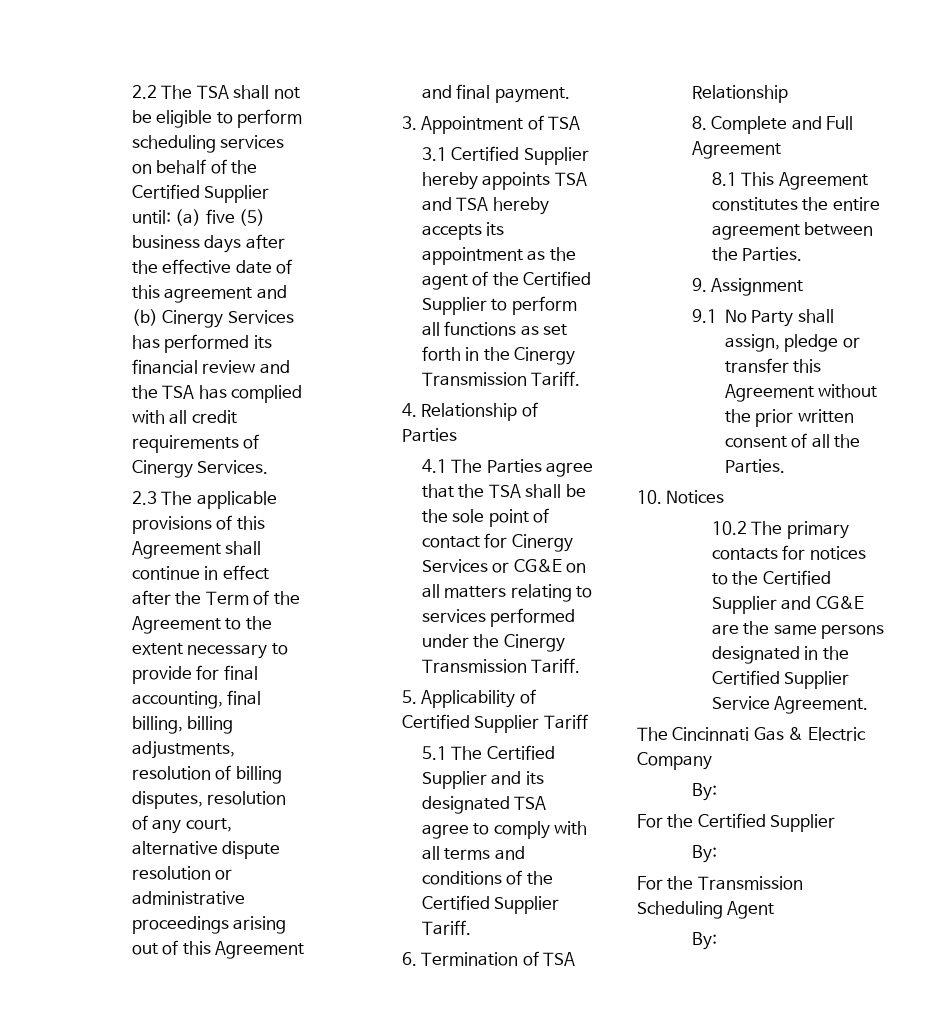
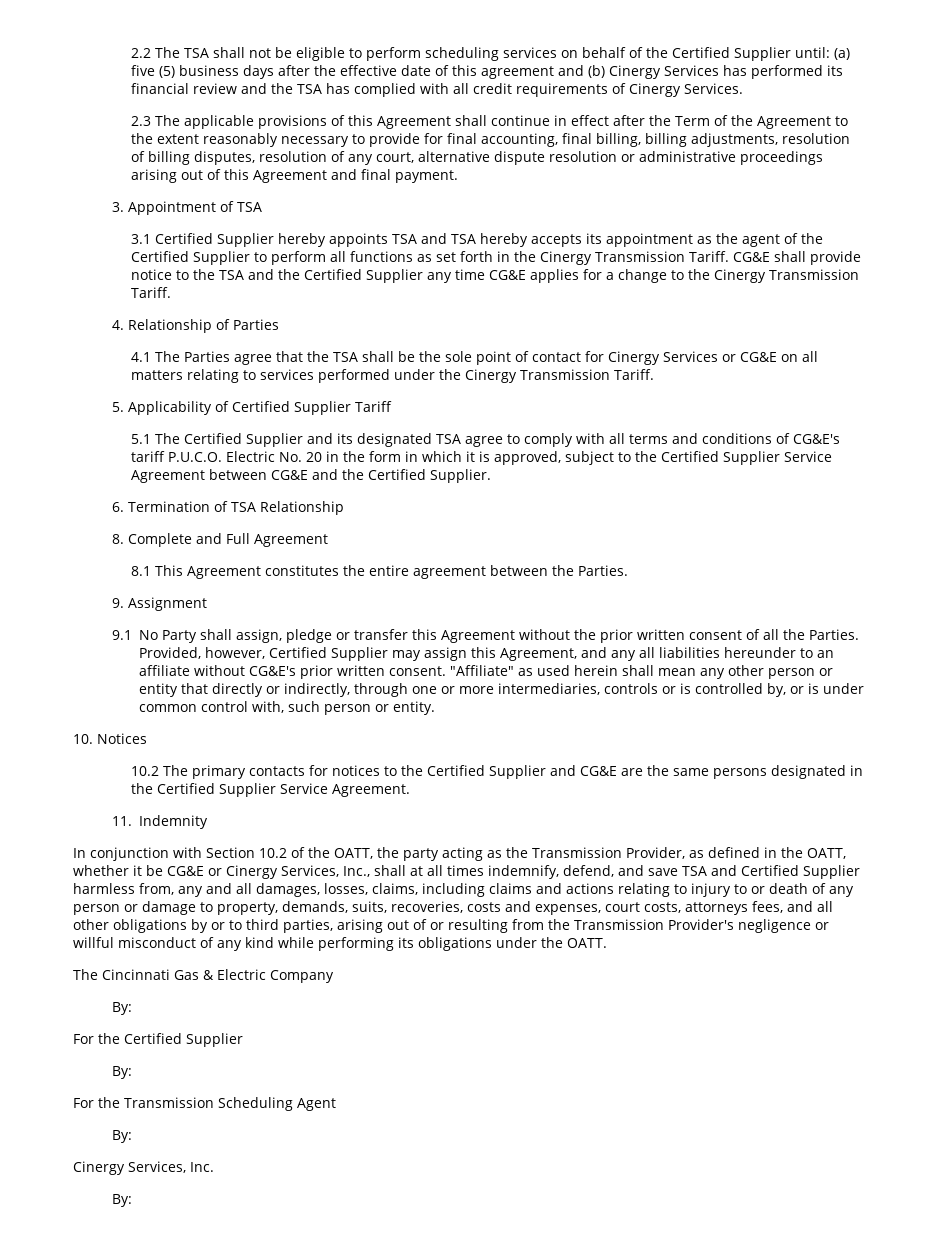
- 2.3 The applicable provisions of this Agreement shall continue in effect after the Term of the Agreement to the extent necessary to provide for final accounting, final billing, billing adjustments, resolution of billing disputes, resolution of any court, alternative dispute resolution or administrative proceedings arising out of this Agreement and final payment.
+ 2.3 The applicable provisions of this Agreement shall continue in effect after the Term of the Agreement to the extent reasonably necessary to provide for final accounting, final billing, billing adjustments, resolution of billing disputes, resolution of any court, alternative dispute resolution or administrative proceedings arising out of this Agreement and final payment.
+ CG&E shall provide notice to the TSA and the Certified Supplier any time CG&E applies for a change to the Cinergy Transmission Tariff.
- 5.1 The Certified Supplier and its designated TSA agree to comply with all terms and conditions of the Certified Supplier Tariff.
+ 5.1 The Certified Supplier and its designated TSA agree to comply with all terms and conditions of CG&E's tariff P.U.C.O. Electric No. 20 in the form in which it is approved, subject to the Certified Supplier Service Agreement between CG&E and the Certified Supplier.
+ Provided, however, Certified Supplier may assign this Agreement, and any all liabilities hereunder to an affiliate without CG&E's prior written consent. "Affiliate" as used herein shall mean any other person or entity that directly or indirectly, through one or more intermediaries, controls or is controlled by, or is under common control with, such person or entity.
+ 11. Indemnity
+ In conjunction with Section 10.2 of the OATT, the party acting as the Transmission Provider, as defined in the OATT, whether it be CG&E or Cinergy Services, Inc., shall at all times indemnify, defend, and save TSA and Certified Supplier harmless from, any and all damages, losses, claims, including claims and actions relating to injury to or death of any person or damage to property, demands, suits, recoveries, costs and expenses, court costs, attorneys fees, and all other obligations by or to third parties, arising out of or resulting from the Transmission Provider's negligence or willful misconduct of any kind while performing its obligations under the OATT.
+ Cinergy Services, Inc.
+ By:

